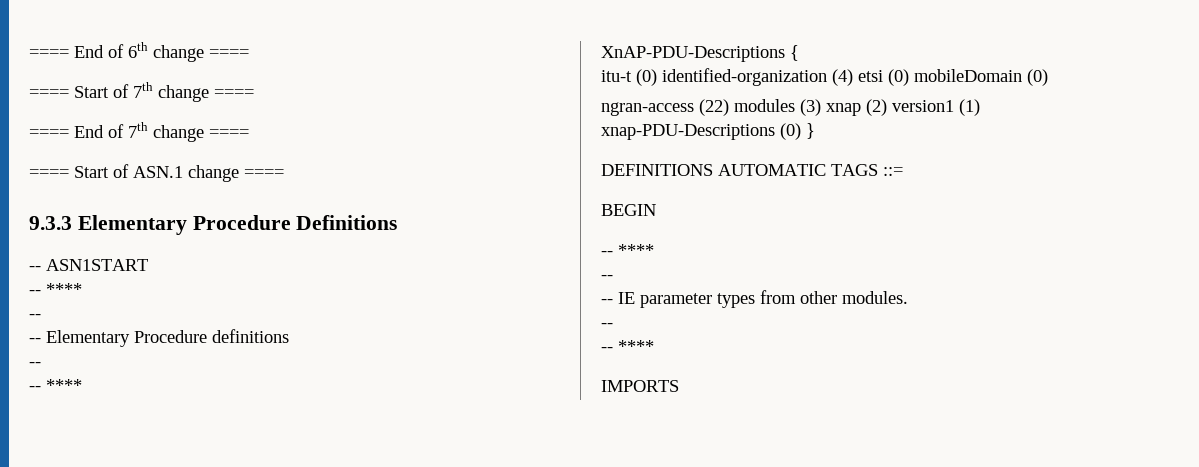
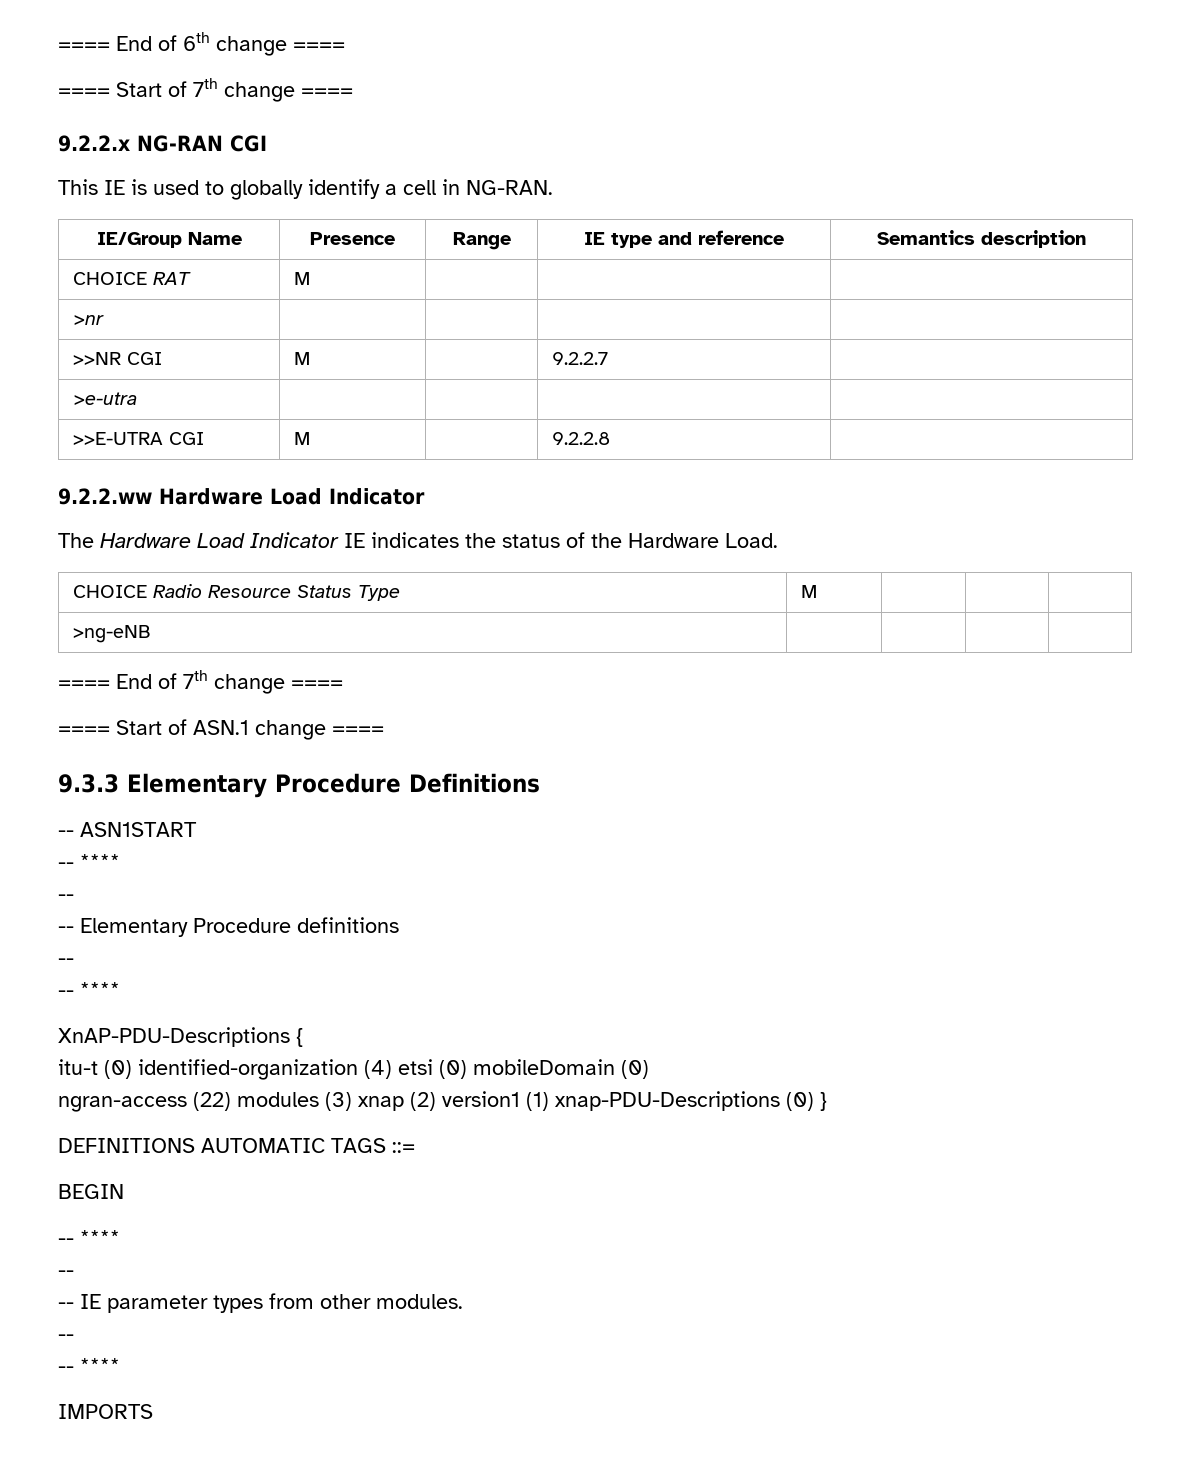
+ 9.2.2.x NG-RAN CGI
+ This IE is used to globally identify a cell in NG-RAN.
+ IE/Group Name | Presence | Range | IE type and reference | Semantics description
+ CHOICE RAT | M | | |
+ >nr | | | |
+ >>NR CGI | M | | 9.2.2.7 |
+ >e-utra | | | |
+ >>E-UTRA CGI | M | | 9.2.2.8 |
+ 9.2.2.ww Hardware Load Indicator
+ The Hardware Load Indicator IE indicates the status of the Hardware Load.
+ CHOICE Radio Resource Status Type | M | | |
+ >ng-eNB | | | |

